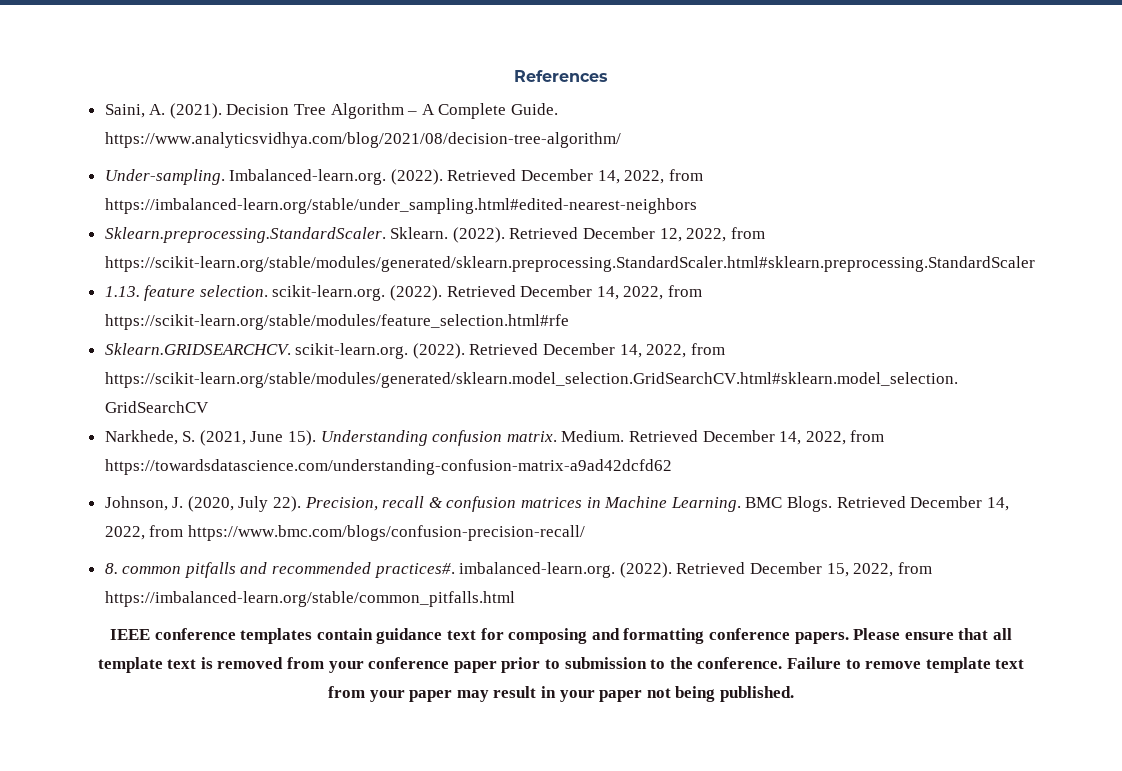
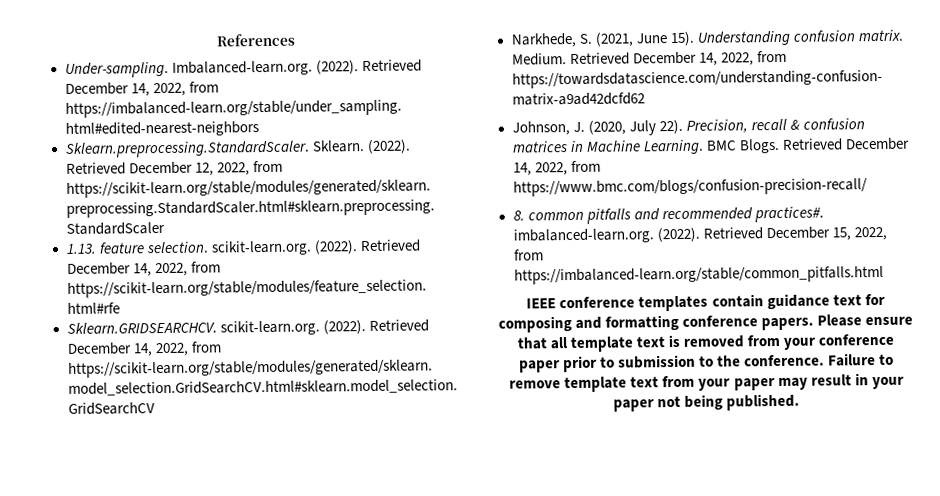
- Saini, A. (2021). Decision Tree Algorithm – A Complete Guide. https://www.analyticsvidhya.com/blog/2021/08/decision-tree-algorithm/

